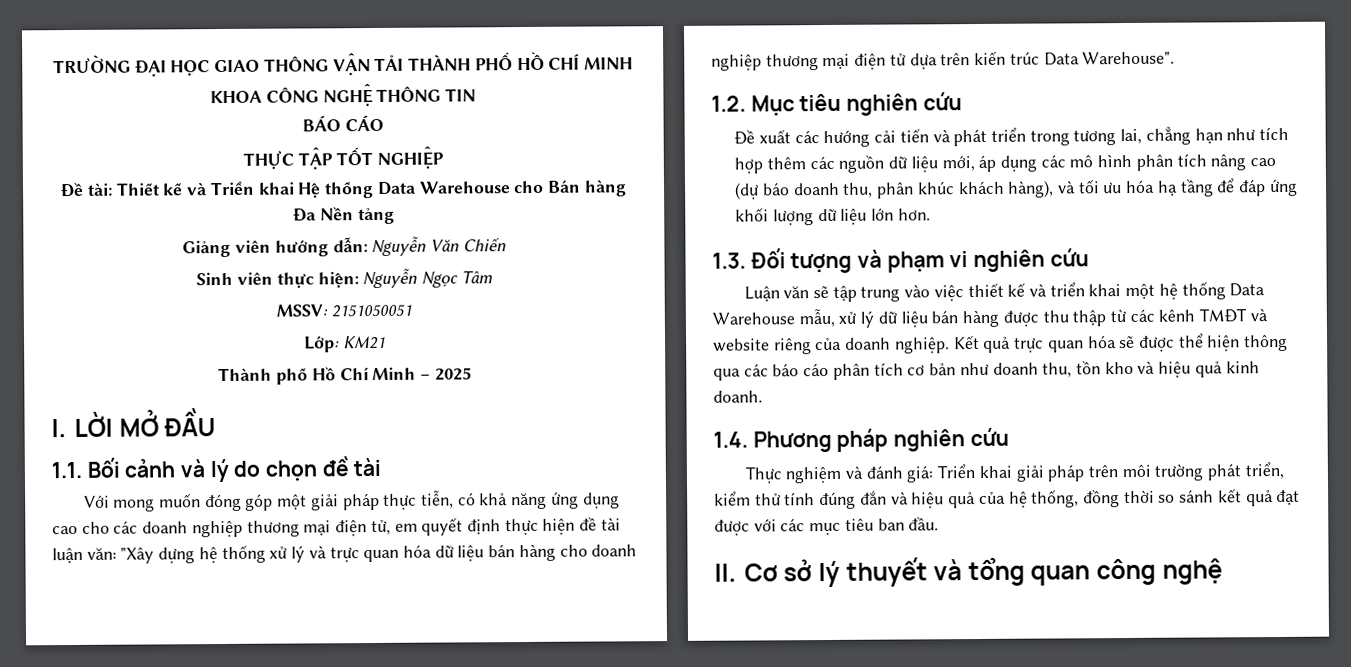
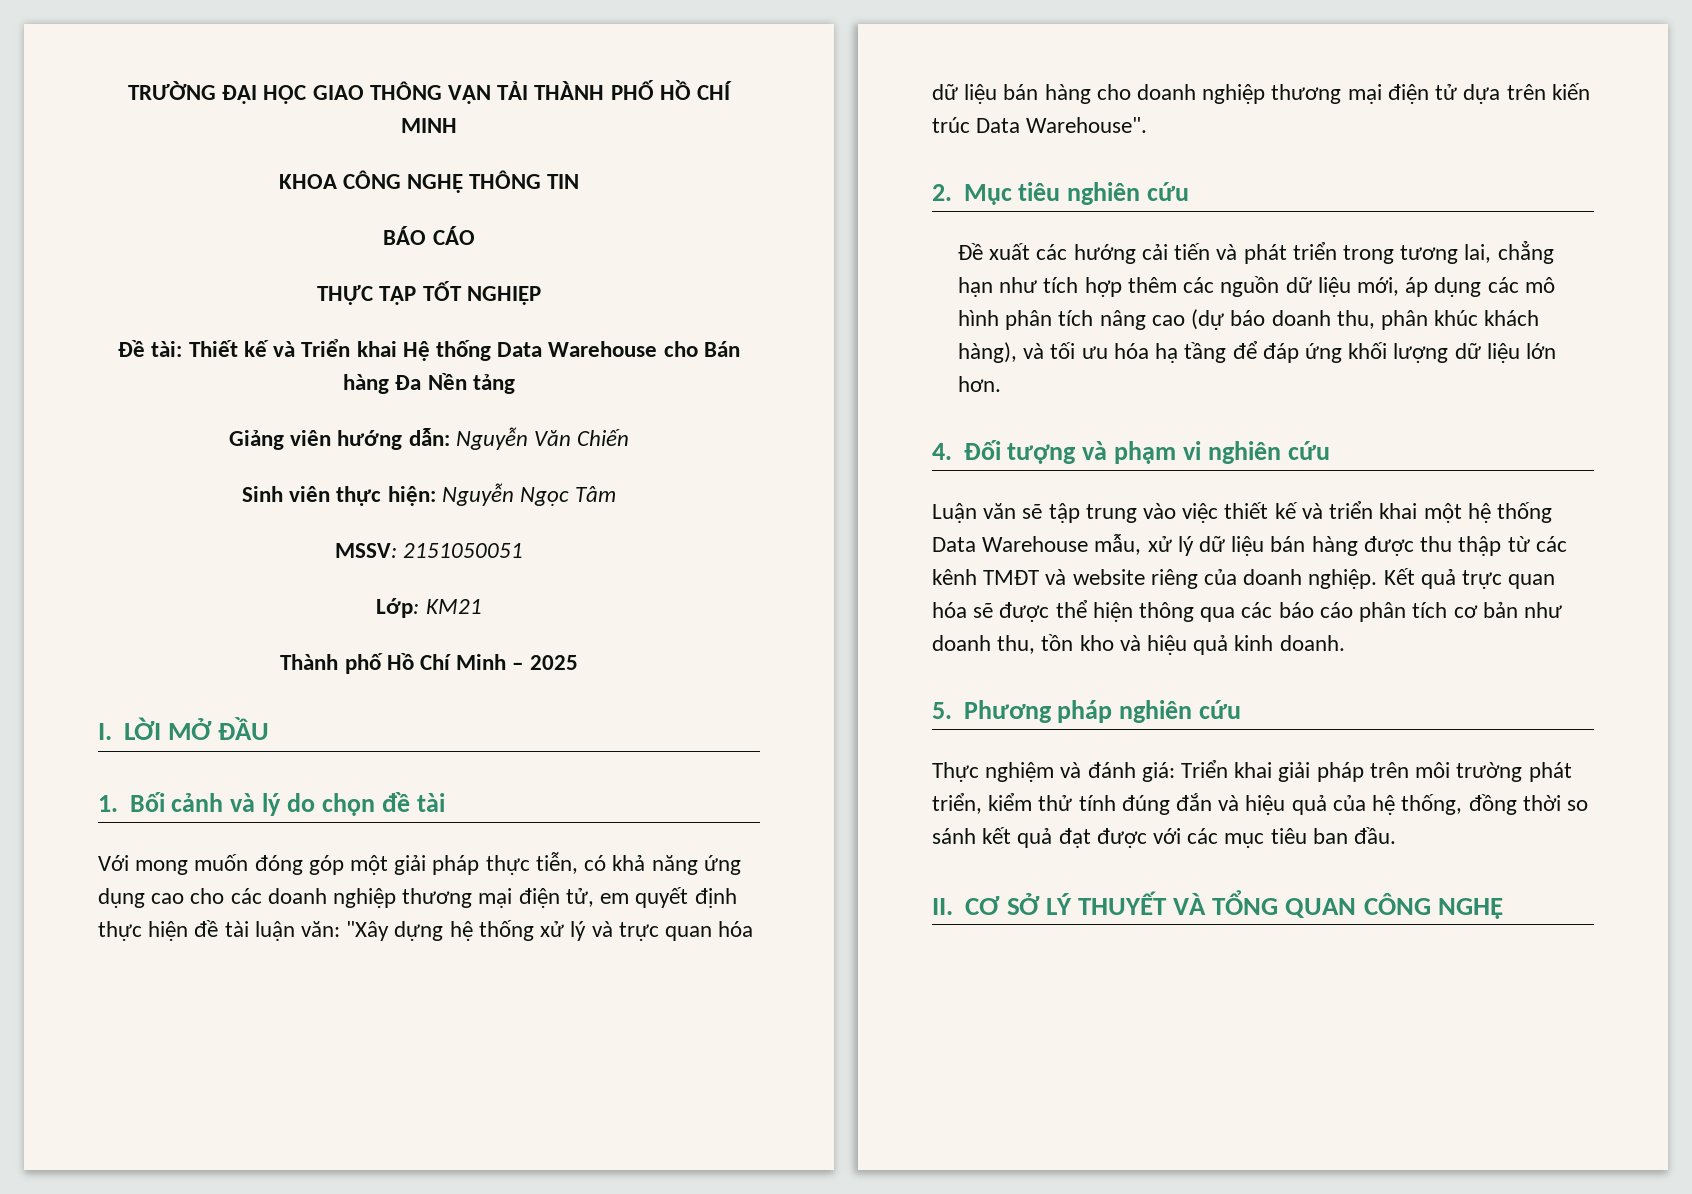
- 1.1. Bối cảnh và lý do chọn đề tài
+ 1. Bối cảnh và lý do chọn đề tài
- 1.2. Mục tiêu nghiên cứu
+ 2. Mục tiêu nghiên cứu
- 1.3. Đối tượng và phạm vi nghiên cứu
+ 4. Đối tượng và phạm vi nghiên cứu
- 1.4. Phương pháp nghiên cứu
+ 5. Phương pháp nghiên cứu
- II. Cơ sở lý thuyết và tổng quan công nghệ
+ II. CƠ SỞ LÝ THUYẾT VÀ TỔNG QUAN CÔNG NGHỆ

